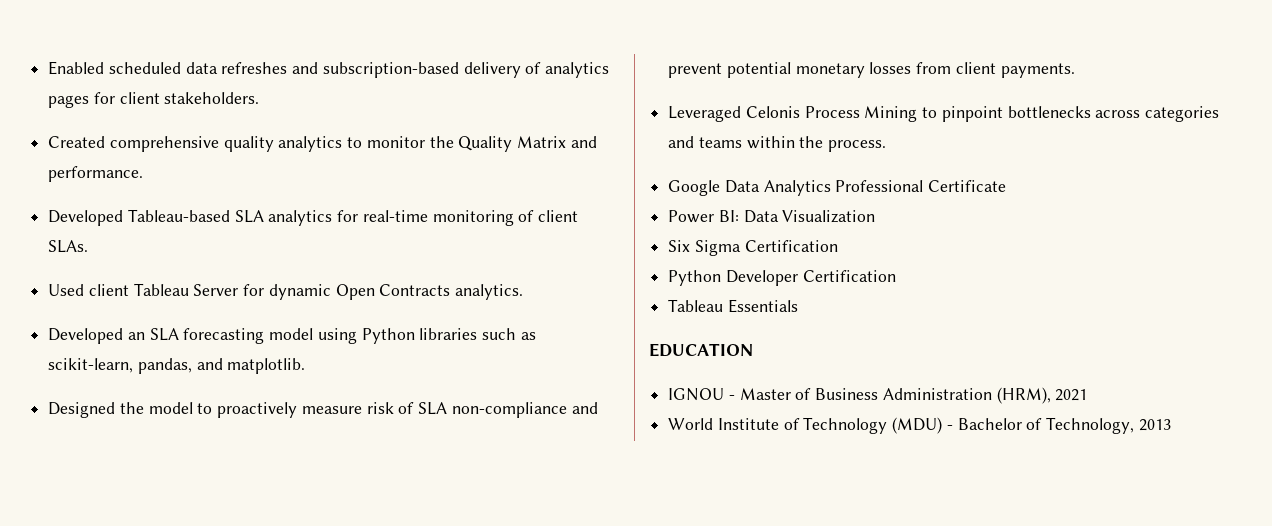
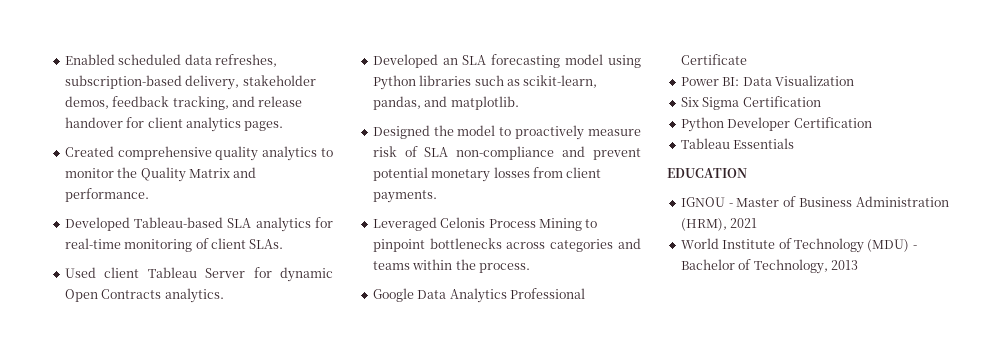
- Enabled scheduled data refreshes and subscription-based delivery of analytics pages for client stakeholders.
+ Enabled scheduled data refreshes, subscription-based delivery, stakeholder demos, feedback tracking, and release handover for client analytics pages.

